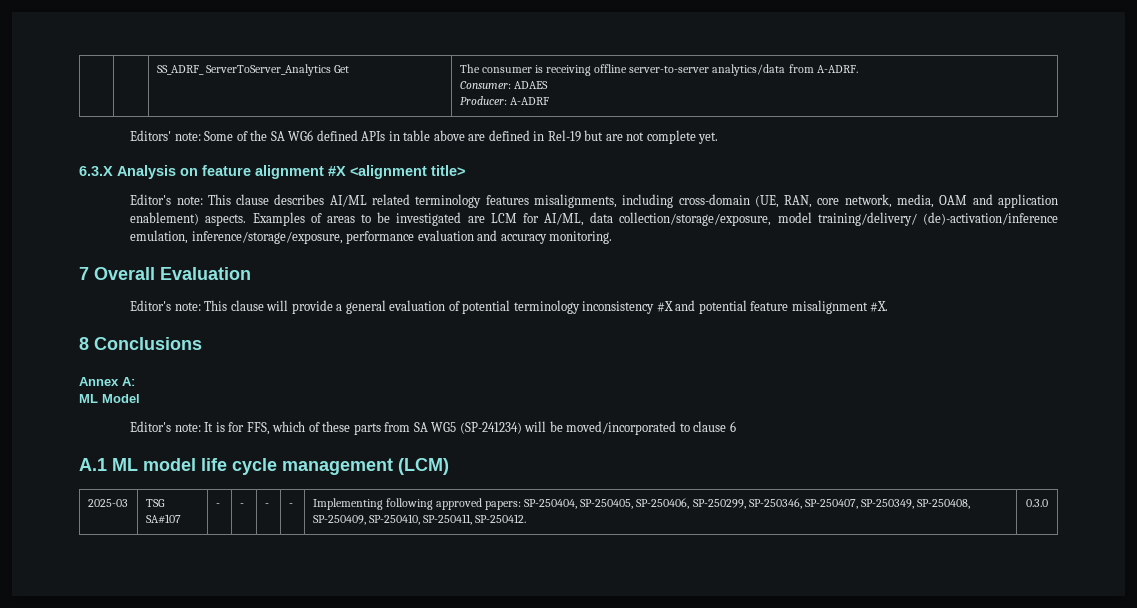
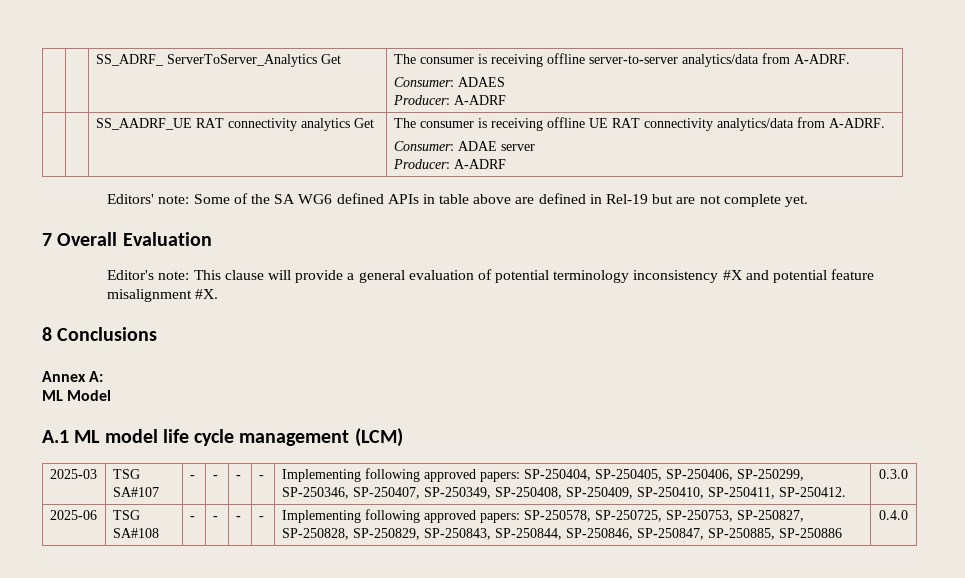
+ | | SS_AADRF_UE RAT connectivity analytics Get | The consumer is receiving offline UE RAT connectivity analytics/data from A-ADRF.
+ Consumer: ADAE server
+ Producer: A-ADRF
- 6.3.X Analysis on feature alignment #X <alignment title>
- Editor's note: This clause describes AI/ML related terminology features misalignments, including cross-domain (UE, RAN, core network, media, OAM and application enablement) aspects. Examples of areas to be investigated are LCM for AI/ML, data collection/storage/exposure, model training/delivery/ (de)-activation/inference emulation, inference/storage/exposure, performance evaluation and accuracy monitoring.
- Editor's note: It is for FFS, which of these parts from SA WG5 (SP-241234) will be moved/incorporated to clause 6
+ 2025-06 | TSG SA#108 | - | - | - | - | Implementing following approved papers: SP-250578, SP-250725, SP-250753, SP-250827, SP-250828, SP-250829, SP-250843, SP-250844, SP-250846, SP-250847, SP-250885, SP-250886 | 0.4.0

